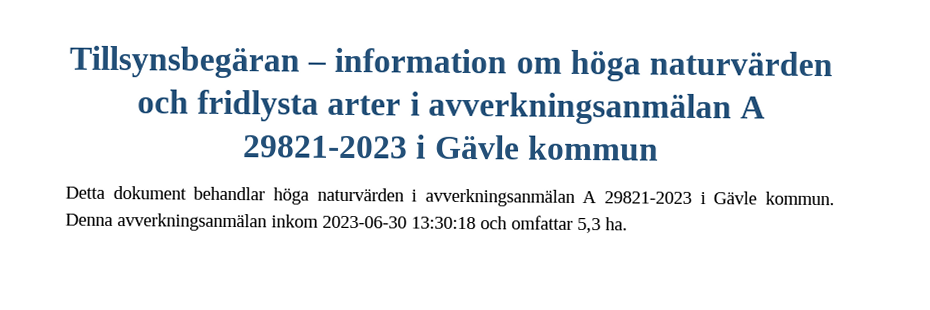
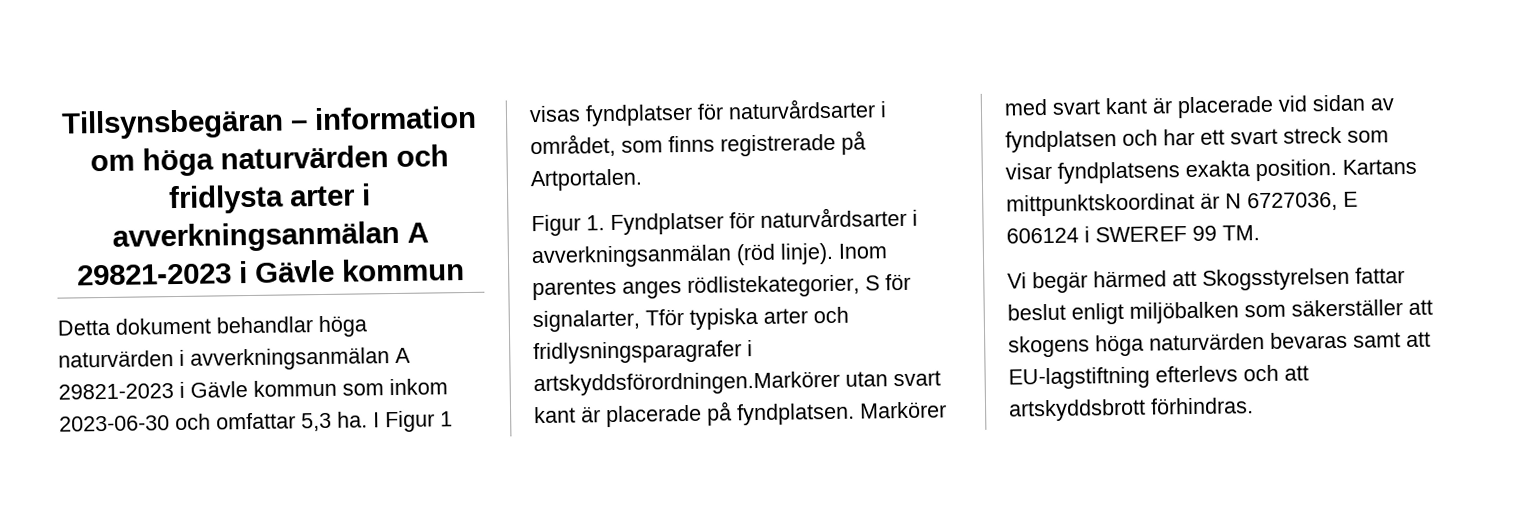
- Detta dokument behandlar höga naturvärden i avverkningsanmälan A 29821-2023 i Gävle kommun. Denna avverkningsanmälan inkom 2023-06-30 13:30:18 och omfattar 5,3 ha.
+ Detta dokument behandlar höga naturvärden i avverkningsanmälan A 29821-2023 i Gävle kommun som inkom 2023-06-30 och omfattar 5,3 ha.
+ I Figur 1 visas fyndplatser för naturvårdsarter i området, som finns registrerade på Artportalen.
+ Figur 1. Fyndplatser för naturvårdsarter i avverkningsanmälan (röd linje). Inom parentes anges rödlistekategorier, S för signalarter, Tför typiska arter och fridlysningsparagrafer i artskyddsförordningen.Markörer utan svart kant är placerade på fyndplatsen. Markörer med svart kant är placerade vid sidan av fyndplatsen och har ett svart streck som visar fyndplatsens exakta position. Kartans mittpunktskoordinat är N 6727036, E 606124 i SWEREF 99 TM.
+ Vi begär härmed att Skogsstyrelsen fattar beslut enligt miljöbalken som säkerställer att skogens höga naturvärden bevaras samt att EU-lagstiftning efterlevs och att artskyddsbrott förhindras.

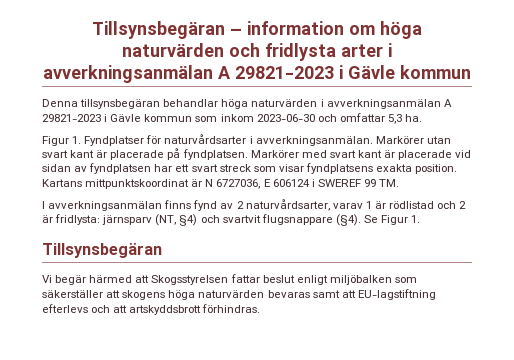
- Detta dokument behandlar höga naturvärden i avverkningsanmälan A 29821-2023 i Gävle kommun som inkom 2023-06-30 och omfattar 5,3 ha. I Figur 1 visas fyndplatser för naturvårdsarter i området, som finns registrerade på Artportalen.
+ Denna tillsynsbegäran behandlar höga naturvärden i avverkningsanmälan A 29821-2023 i Gävle kommun som inkom 2023-06-30 och omfattar 5,3 ha.
- Figur 1. Fyndplatser för naturvårdsarter i avverkningsanmälan (röd linje). Inom parentes anges rödlistekategorier, S för signalarter, Tför typiska arter och fridlysningsparagrafer i artskyddsförordningen.Markörer utan svart kant är placerade på fyndplatsen.
+ Figur 1. Fyndplatser för naturvårdsarter i avverkningsanmälan. Markörer utan svart kant är placerade på fyndplatsen.
- Markörer med svart kant är placerade vid sidan av fyndplatsen och har ett svart streck som visar fyndplatsens exakta position.
+ Markörer med svart kant är placerade vid sidan av fyndplatsen har ett svart streck som visar fyndplatsens exakta position.
+ I avverkningsanmälan finns fynd av 2 naturvårdsarter, varav 1 är rödlistad och 2 är fridlysta: järnsparv (NT, §4) och svartvit flugsnappare (§4). Se Figur 1.
+ Tillsynsbegäran

